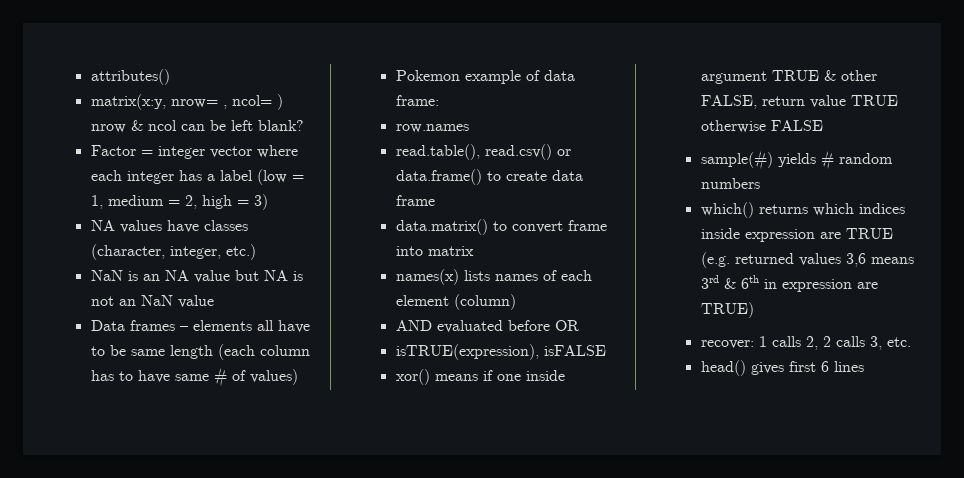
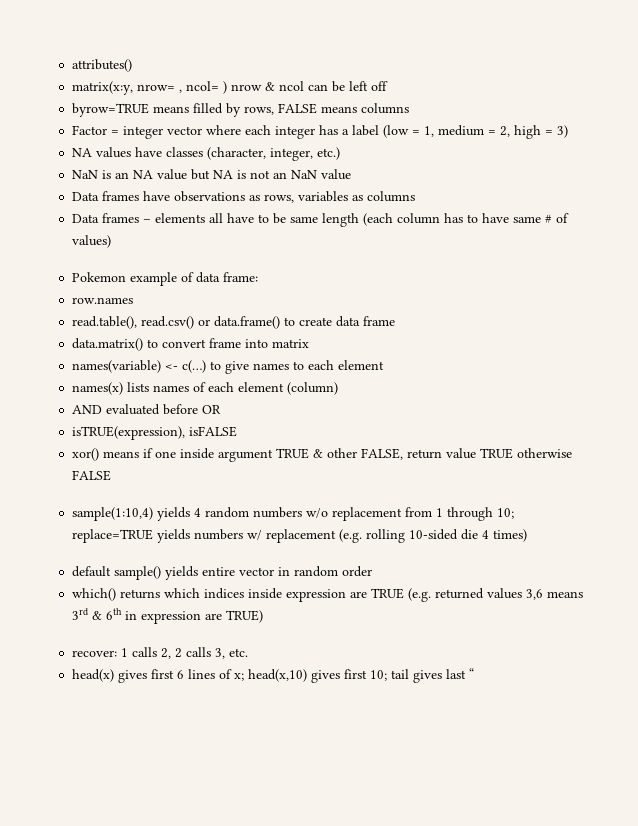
- matrix(x:y, nrow= , ncol= ) nrow & ncol can be left blank?
+ matrix(x:y, nrow= , ncol= ) nrow & ncol can be left off
+ byrow=TRUE means filled by rows, FALSE means columns
+ Data frames have observations as rows, variables as columns
+ names(variable) <- c(…) to give names to each element
- sample(#) yields # random numbers
+ sample(1:10,4) yields 4 random numbers w/o replacement from 1 through 10; replace=TRUE yields numbers w/ replacement (e.g. rolling 10-sided die 4 times)
+ default sample() yields entire vector in random order
- head() gives first 6 lines
+ head(x) gives first 6 lines of x; head(x,10) gives first 10; tail gives last “

